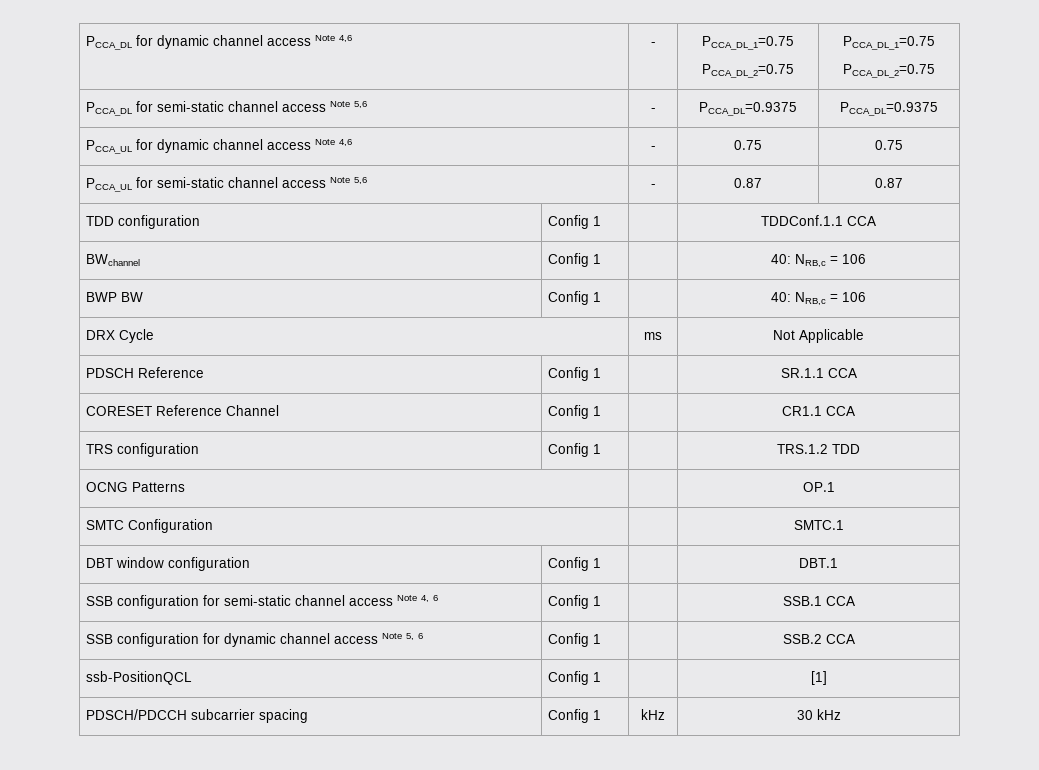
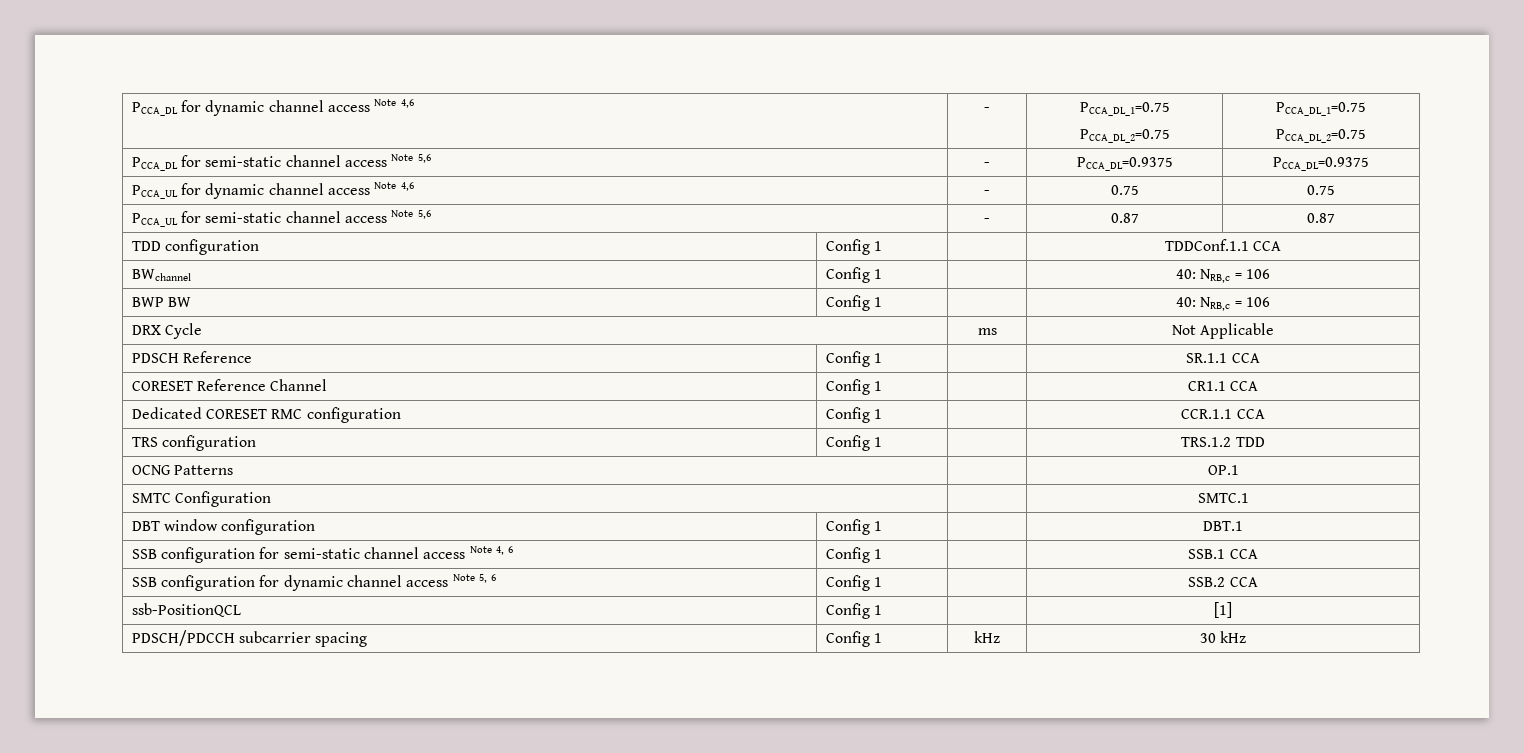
+ Dedicated CORESET RMC configuration | Config 1 | | CCR.1.1 CCA

